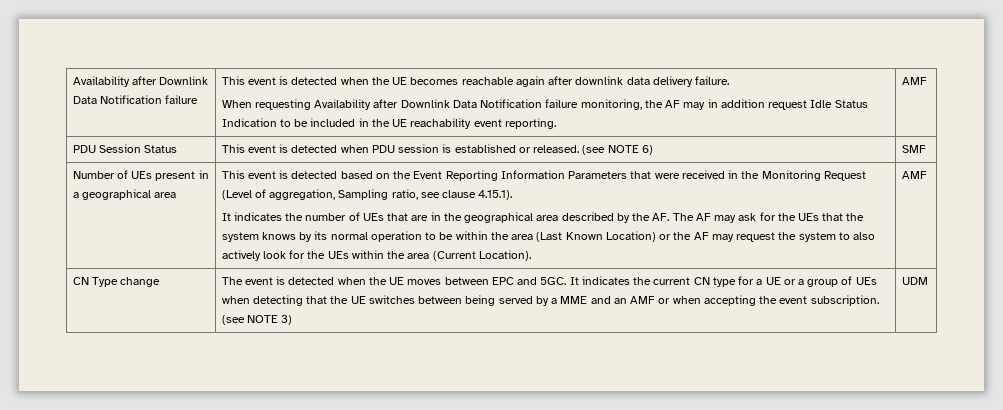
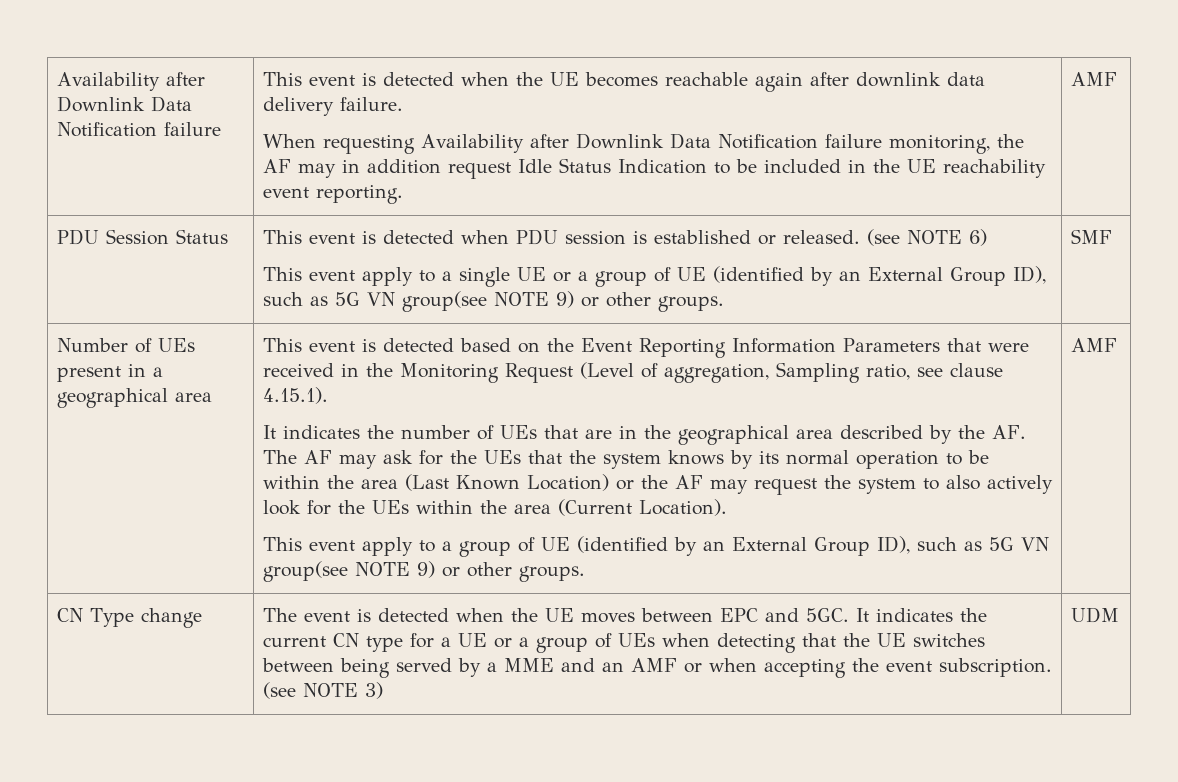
+ This event apply to a single UE or a group of UE (identified by an External Group ID), such as 5G VN group(see NOTE 9) or other groups.
+ This event apply to a group of UE (identified by an External Group ID), such as 5G VN group(see NOTE 9) or other groups.

